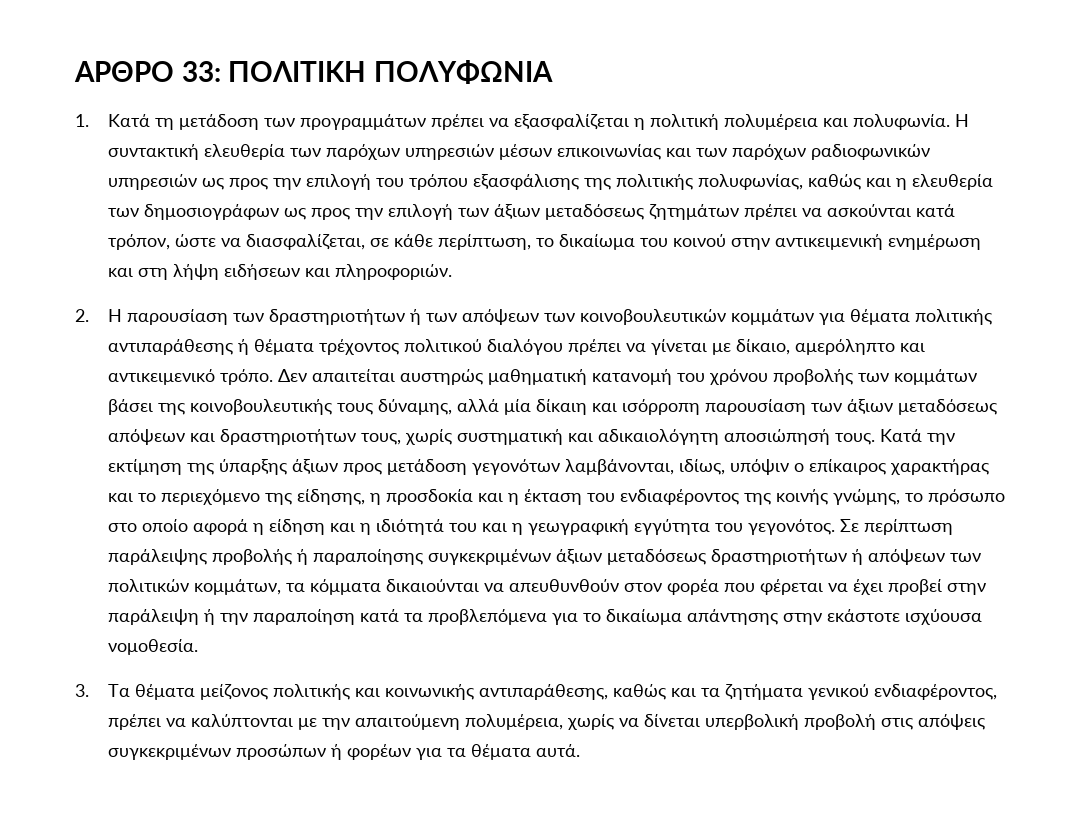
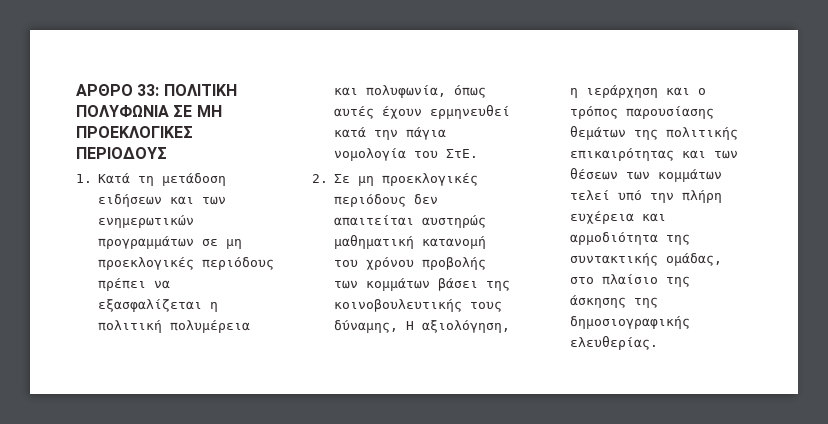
- ΑΡΘΡΟ 33: ΠΟΛΙΤΙΚΗ ΠΟΛΥΦΩΝΙΑ
+ ΑΡΘΡΟ 33: ΠΟΛΙΤΙΚΗ ΠΟΛΥΦΩΝΙΑ ΣΕ ΜΗ ΠΡΟΕΚΛΟΓΙΚΕΣ ΠΕΡΙΟΔΟΥΣ
- 1. Κατά τη μετάδοση των προγραμμάτων πρέπει να εξασφαλίζεται η πολιτική πολυμέρεια και πολυφωνία. Η συντακτική ελευθερία των παρόχων υπηρεσιών μέσων επικοινωνίας και των παρόχων ραδιοφωνικών υπηρεσιών ως προς την επιλογή του τρόπου εξασφάλισης της πολιτικής πολυφωνίας, καθώς και η ελευθερία των δημοσιογράφων ως προς την επιλογή των άξιων μεταδόσεως ζητημάτων πρέπει να ασκούνται κατά τρόπον, ώστε να διασφαλίζεται, σε κάθε περίπτωση, το δικαίωμα του κοινού στην αντικειμενική ενημέρωση και στη λήψη ειδήσεων και πληροφοριών.
- 2. Η παρουσίαση των δραστηριοτήτων ή των απόψεων των κοινοβουλευτικών κομμάτων για θέματα πολιτικής αντιπαράθεσης ή θέματα τρέχοντος πολιτικού διαλόγου πρέπει να γίνεται με δίκαιο, αμερόληπτο και αντικειμενικό τρόπο. Δεν απαιτείται αυστηρώς μαθηματική κατανομή του χρόνου προβολής των κομμάτων βάσει της κοινοβουλευτικής τους δύναμης, αλλά μία δίκαιη και ισόρροπη παρουσίαση των άξιων μεταδόσεως απόψεων και δραστηριοτήτων τους, χωρίς συστηματική και αδικαιολόγητη αποσιώπησή τους. Κατά την εκτίμηση της ύπαρξης άξιων προς μετάδοση γεγονότων λαμβάνονται, ιδίως, υπόψιν ο επίκαιρος χαρακτήρας και το περιεχόμενο της είδησης, η προσδοκία και η έκταση του ενδιαφέροντος της κοινής γνώμης, το πρόσωπο στο οποίο αφορά η είδηση και η ιδιότητά του και η γεωγραφική εγγύτητα του γεγονότος. Σε περίπτωση παράλειψης προβολής ή παραποίησης συγκεκριμένων άξιων μεταδόσεως δραστηριοτήτων ή απόψεων των πολιτικών κομμάτων, τα κόμματα δικαιούνται να απευθυνθούν στον φορέα που φέρεται να έχει προβεί στην παράλειψη ή την παραποίηση κατά τα προβλεπόμενα για το δικαίωμα απάντησης στην εκάστοτε ισχύουσα νομοθεσία.
- 3. Τα θέματα μείζονος πολιτικής και κοινωνικής αντιπαράθεσης, καθώς και τα ζητήματα γενικού ενδιαφέροντος, πρέπει να καλύπτονται με την απαιτούμενη πολυμέρεια, χωρίς να δίνεται υπερβολική προβολή στις απόψεις συγκεκριμένων προσώπων ή φορέων για τα θέματα αυτά.
+ 1. Κατά τη μετάδοση ειδήσεων και των ενημερωτικών προγραμμάτων σε μη προεκλογικές περιόδους πρέπει να εξασφαλίζεται η πολιτική πολυμέρεια και πολυφωνία, όπως αυτές έχουν ερμηνευθεί κατά την πάγια νομολογία του ΣτΕ.
+ 2. Σε μη προεκλογικές περιόδους δεν απαιτείται αυστηρώς μαθηματική κατανομή του χρόνου προβολής των κομμάτων βάσει της κοινοβουλευτικής τους δύναμης, Η αξιολόγηση, η ιεράρχηση και ο τρόπος παρουσίασης θεμάτων της πολιτικής επικαιρότητας και των θέσεων των κομμάτων τελεί υπό την πλήρη ευχέρεια και αρμοδιότητα της συντακτικής ομάδας, στο πλαίσιο της άσκησης της δημοσιογραφικής ελευθερίας.

